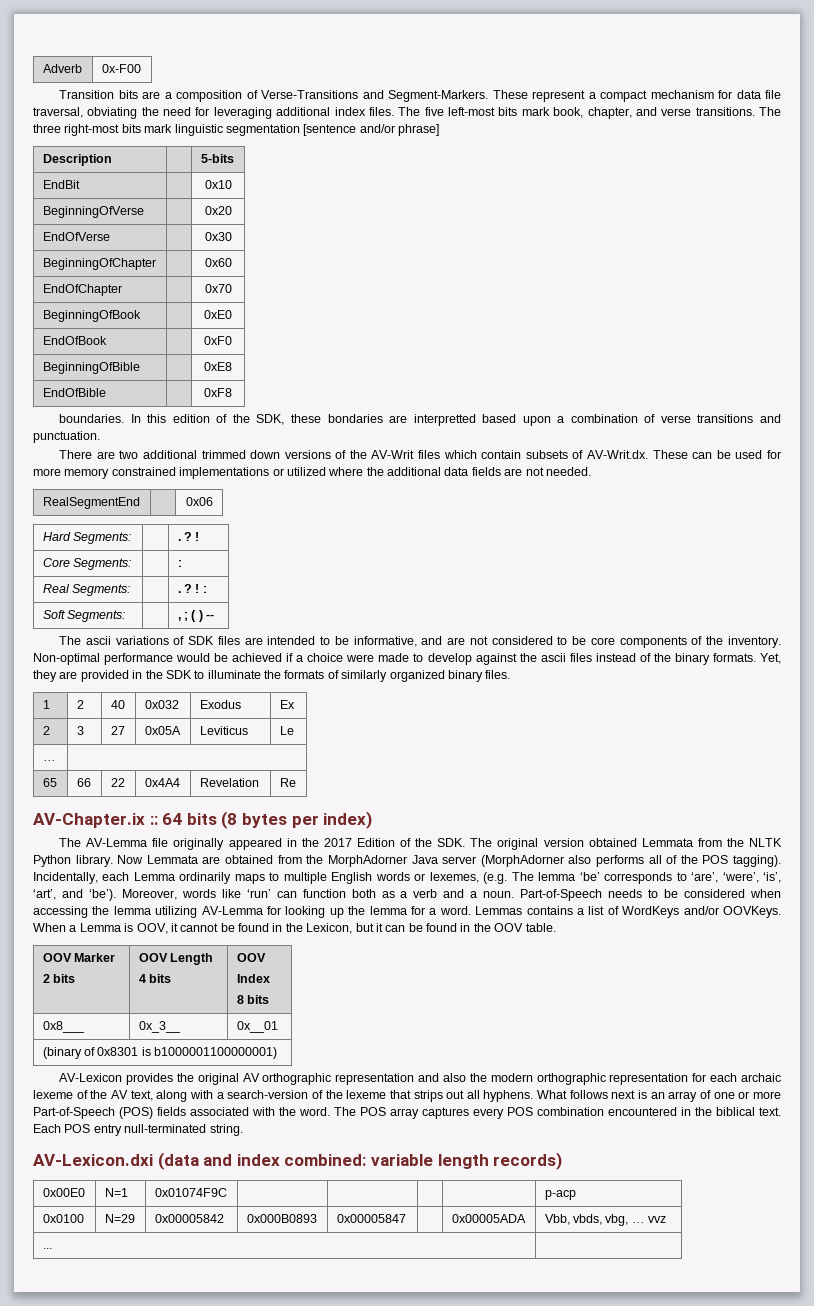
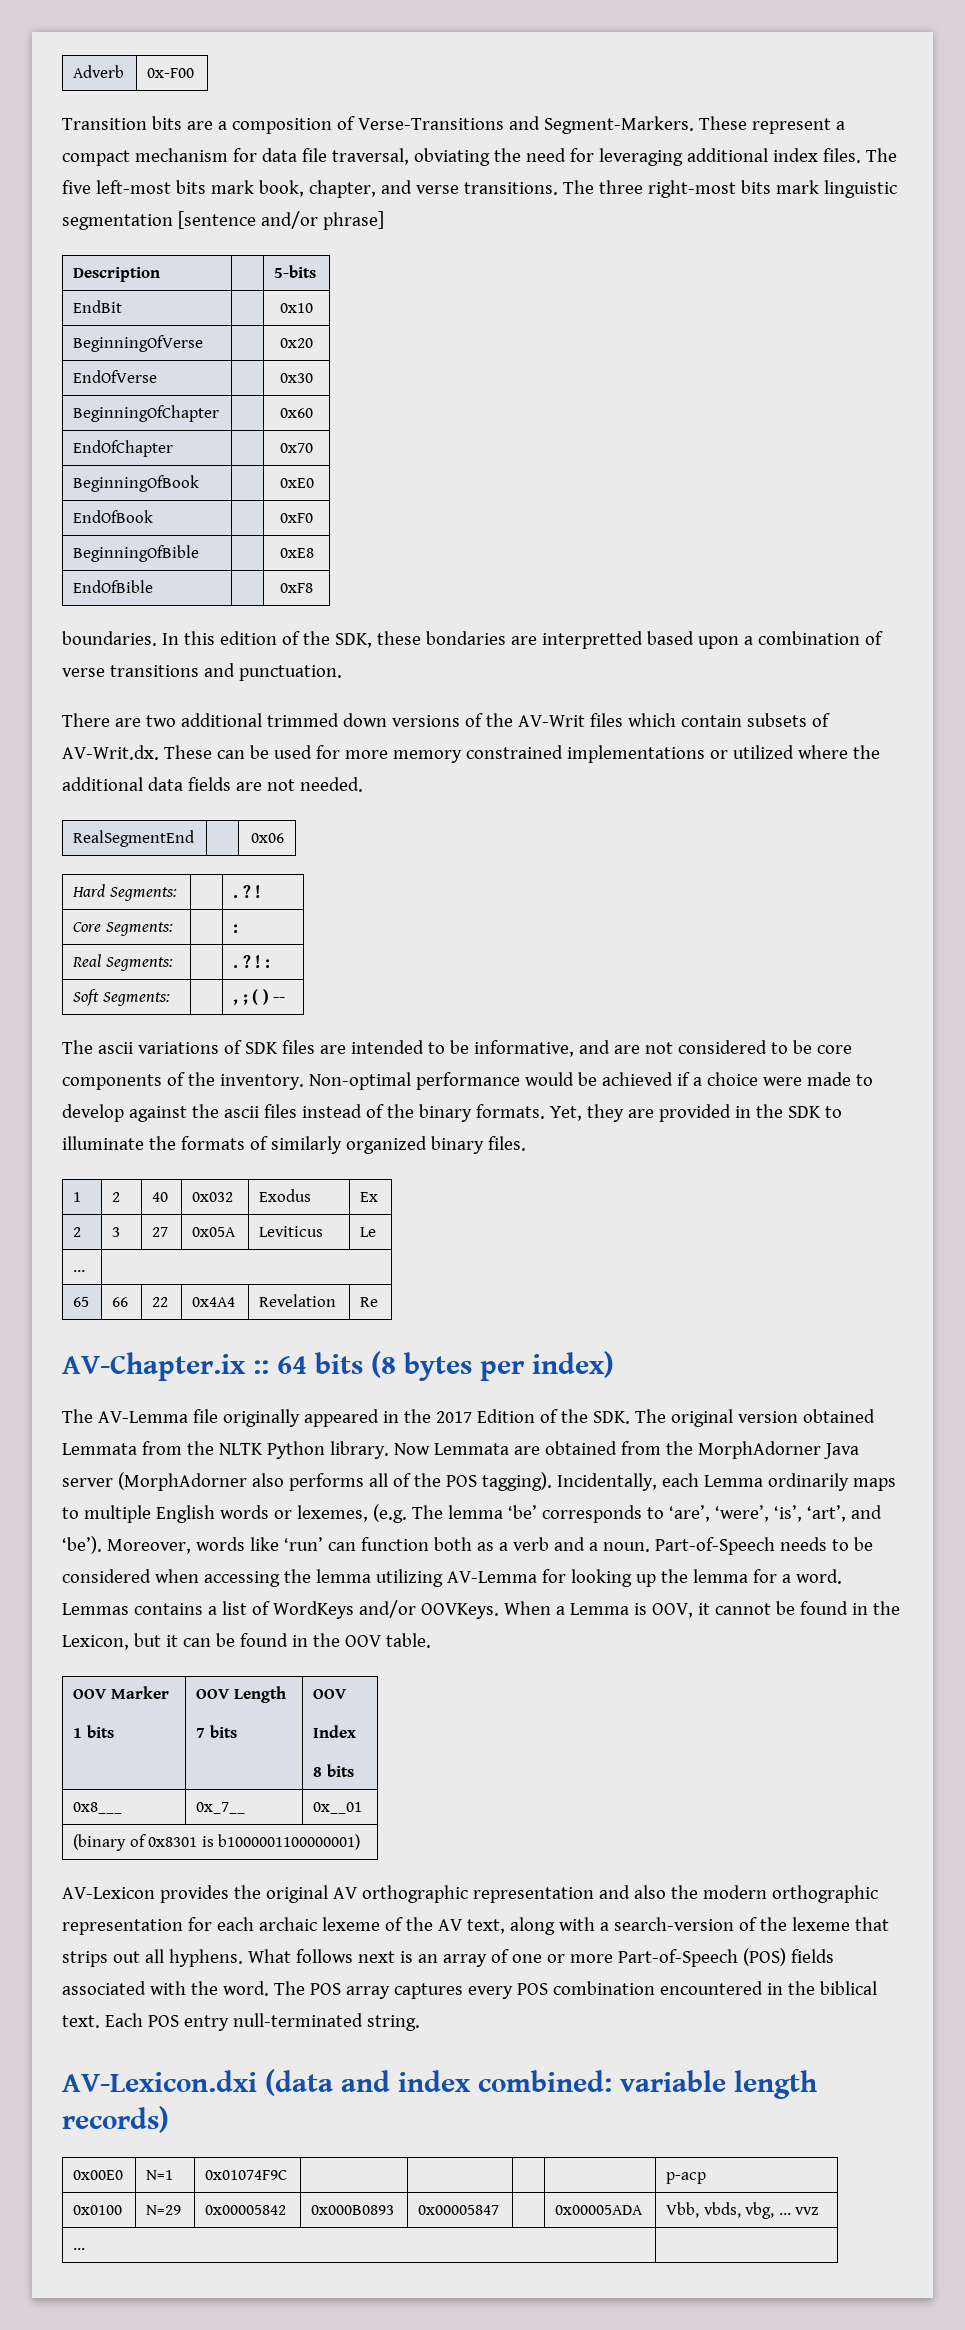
  OOV Marker
- 2 bits | OOV Length
- 4 bits | OOV
+ 1 bits | OOV Length
+ 7 bits | OOV
- 0x8___ | 0x_3__ | 0x__01
+ 0x8___ | 0x_7__ | 0x__01

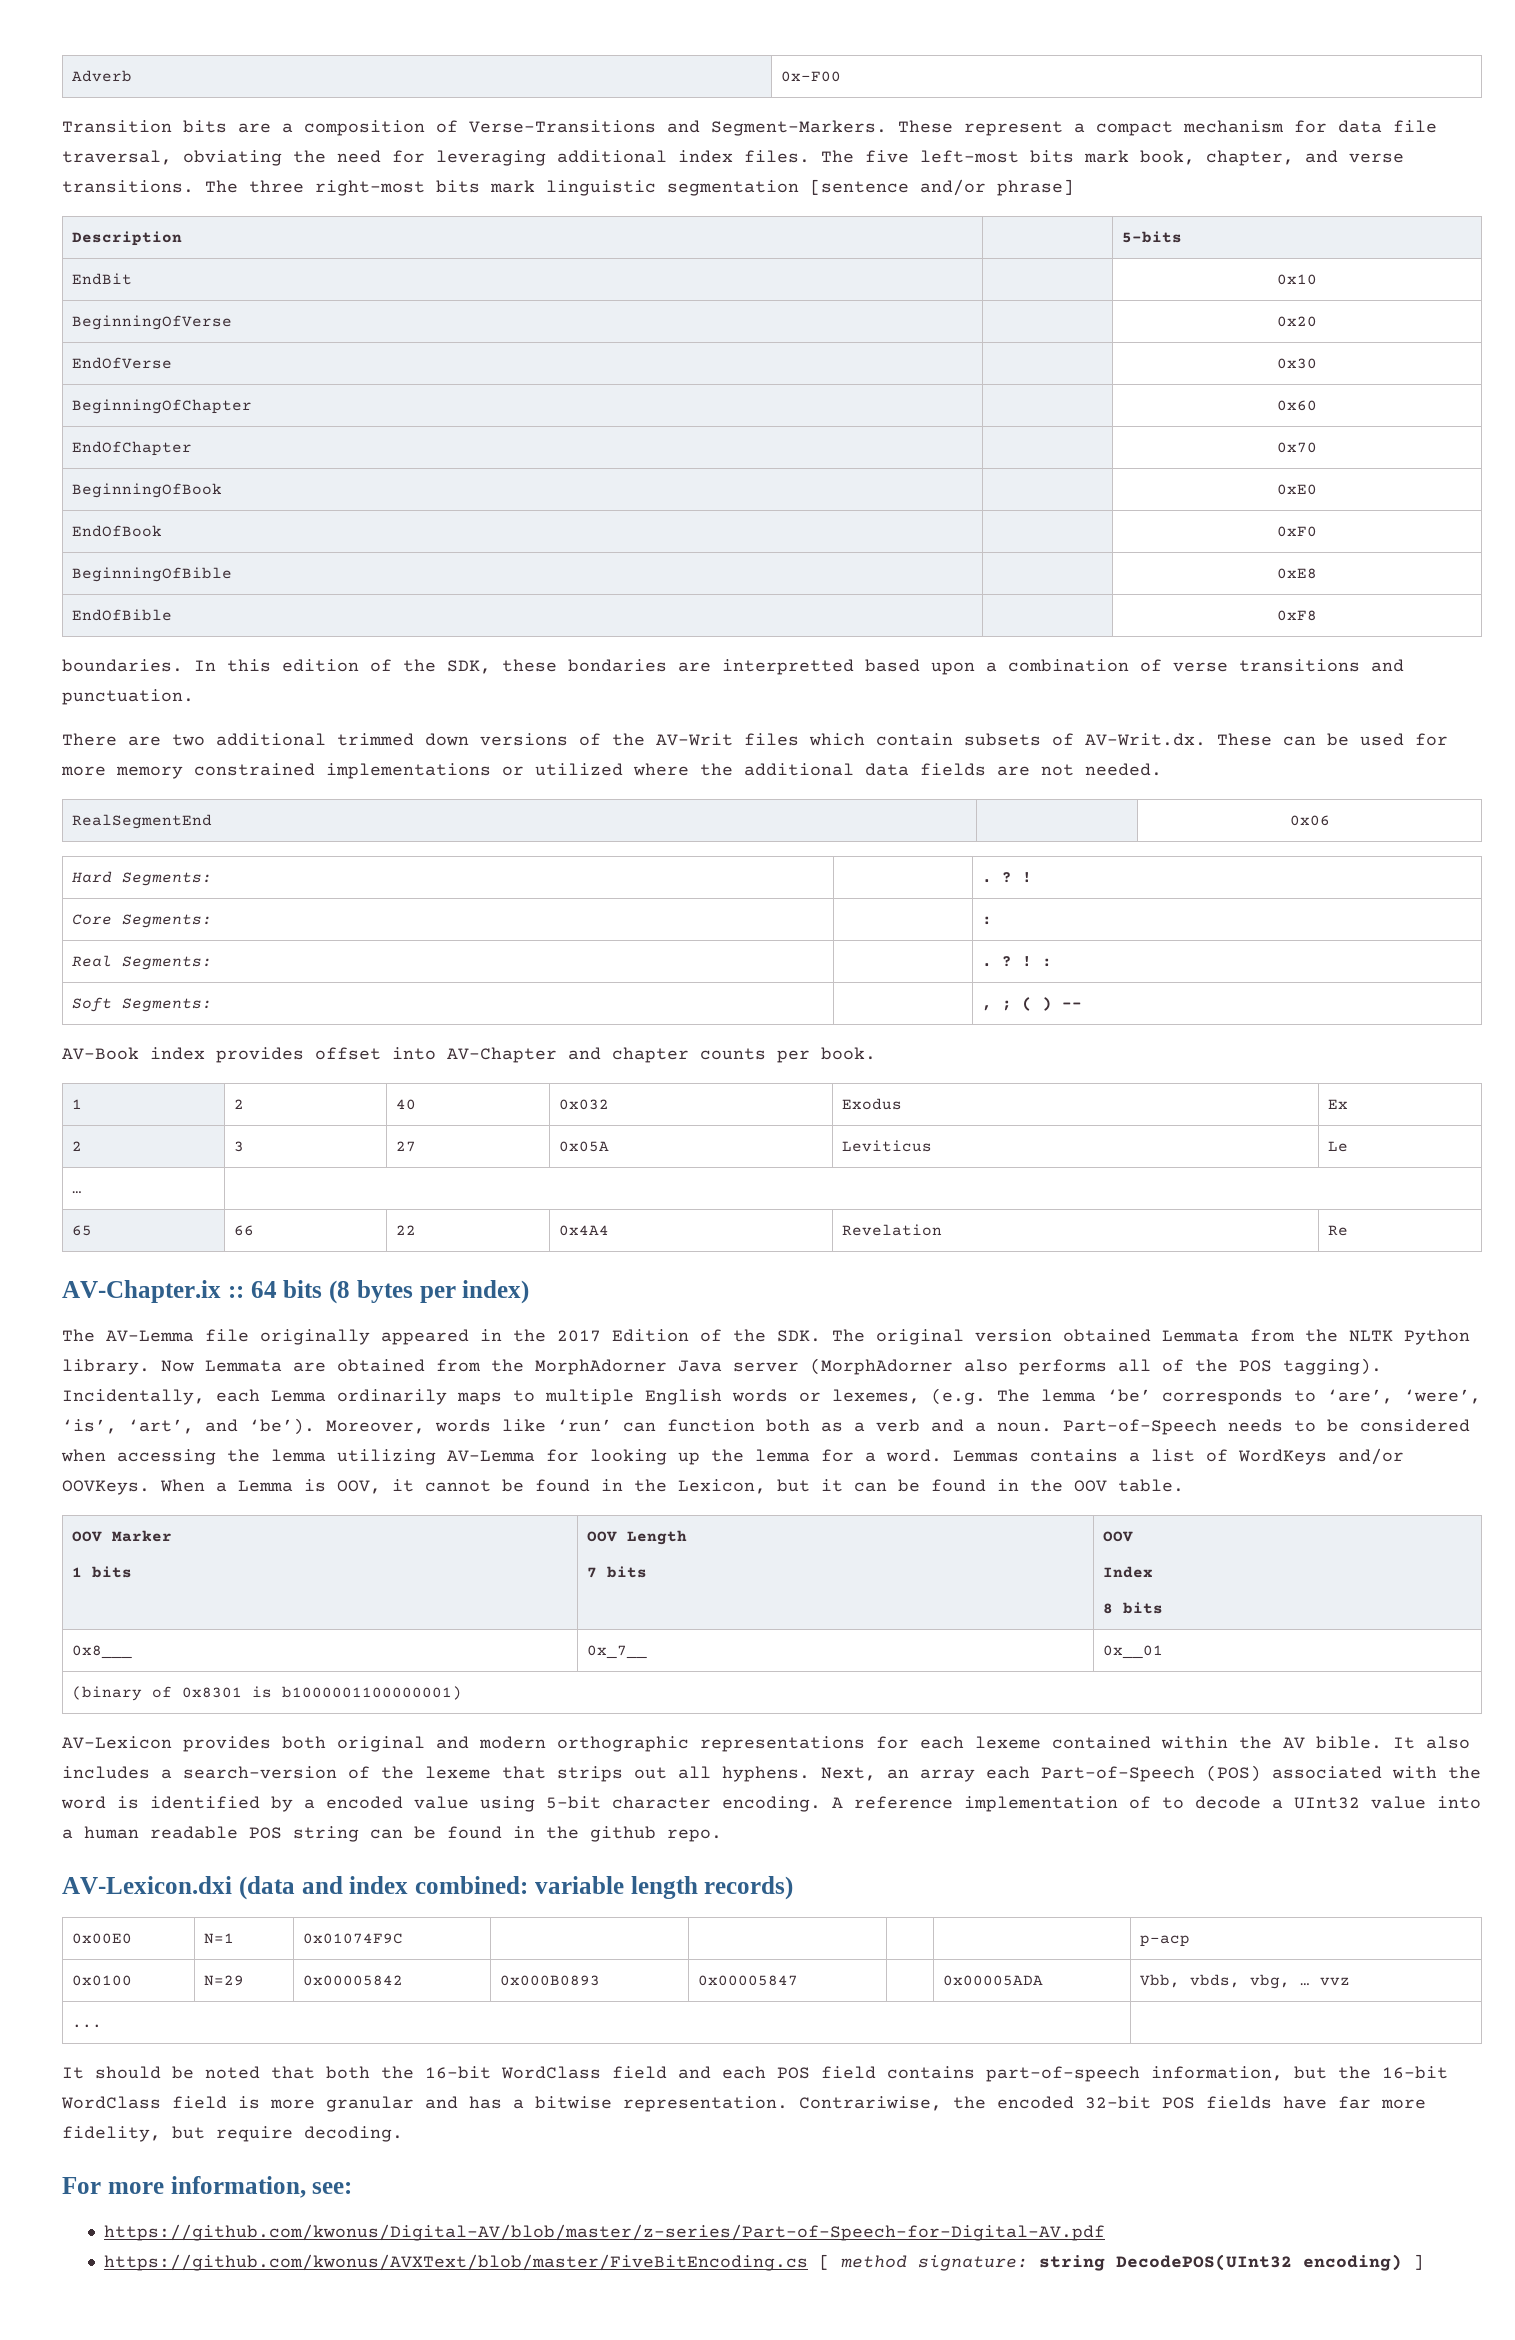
- The ascii variations of SDK files are intended to be informative, and are not considered to be core components of the inventory. Non-optimal performance would be achieved if a choice were made to develop against the ascii files instead of the binary formats. Yet, they are provided in the SDK to illuminate the formats of similarly organized binary files.
+ AV-Book index provides offset into AV-Chapter and chapter counts per book.
- AV-Lexicon provides the original AV orthographic representation and also the modern orthographic representation for each archaic lexeme of the AV text, along with a search-version of the lexeme that strips out all hyphens.
+ AV-Lexicon provides both original and modern orthographic representations for each lexeme contained within the AV bible. It also includes a search-version of the lexeme that strips out all hyphens.
- What follows next is an array of one or more Part-of-Speech (POS) fields associated with the word. The POS array captures every POS combination encountered in the biblical text. Each POS entry null-terminated string.
+ Next, an array each Part-of-Speech (POS) associated with the word is identified by a encoded value using 5-bit character encoding. A reference implementation of to decode a UInt32 value into a human readable POS string can be found in the github repo.
+ It should be noted that both the 16-bit WordClass field and each POS field contains part-of-speech information, but the 16-bit WordClass field is more granular and has a bitwise representation. Contrariwise, the encoded 32-bit POS fields have far more fidelity, but require decoding.
+ For more information, see:
+ https://github.com/kwonus/Digital-AV/blob/master/z-series/Part-of-Speech-for-Digital-AV.pdf
+ https://github.com/kwonus/AVXText/blob/master/FiveBitEncoding.cs [ method signature: string DecodePOS(UInt32 encoding) ]

